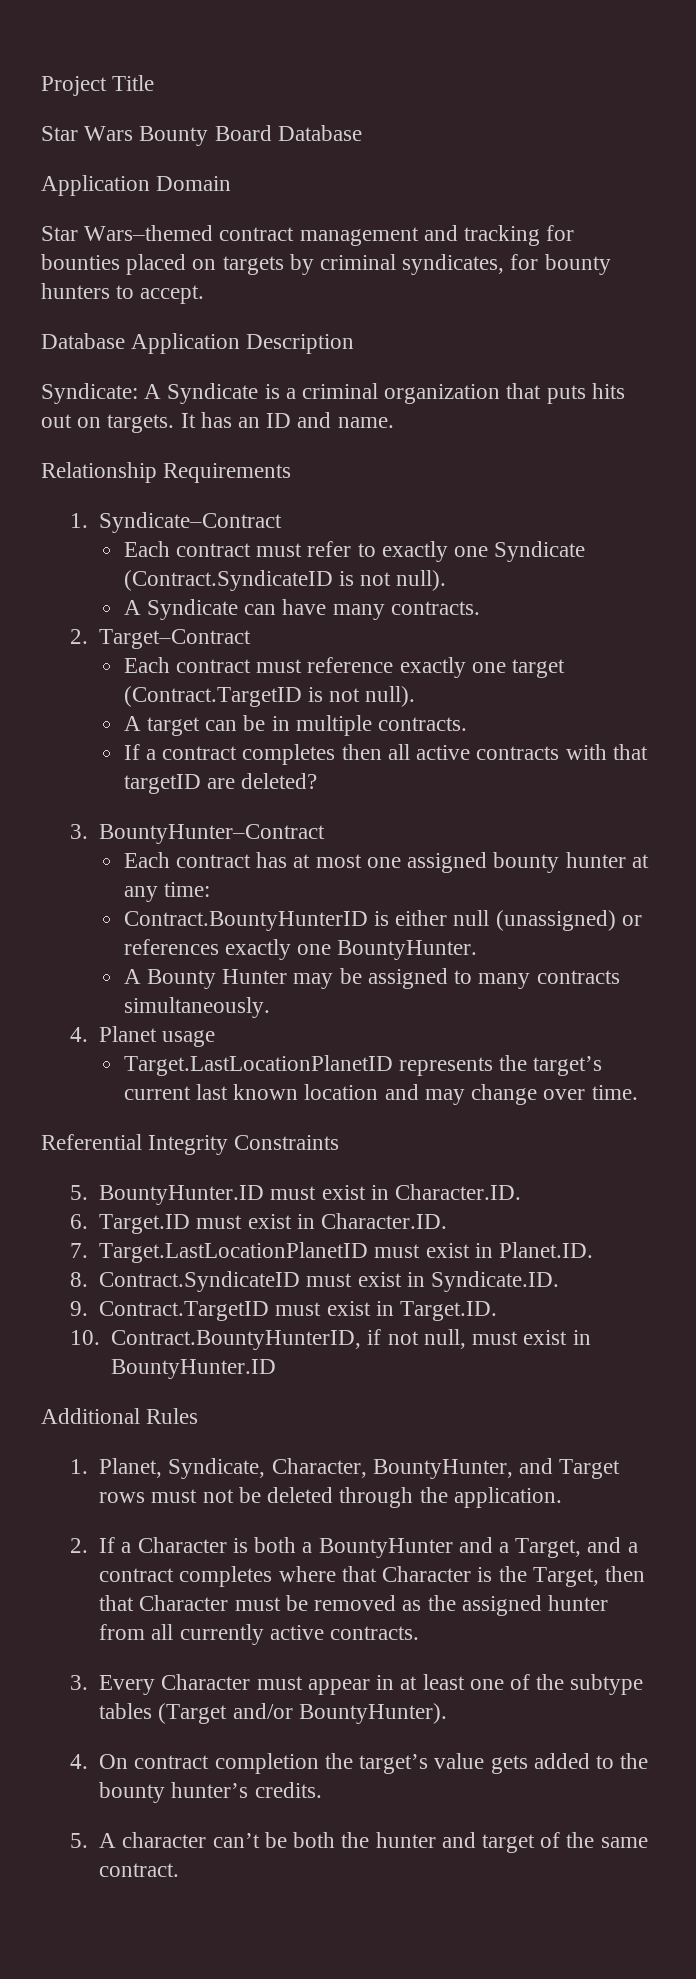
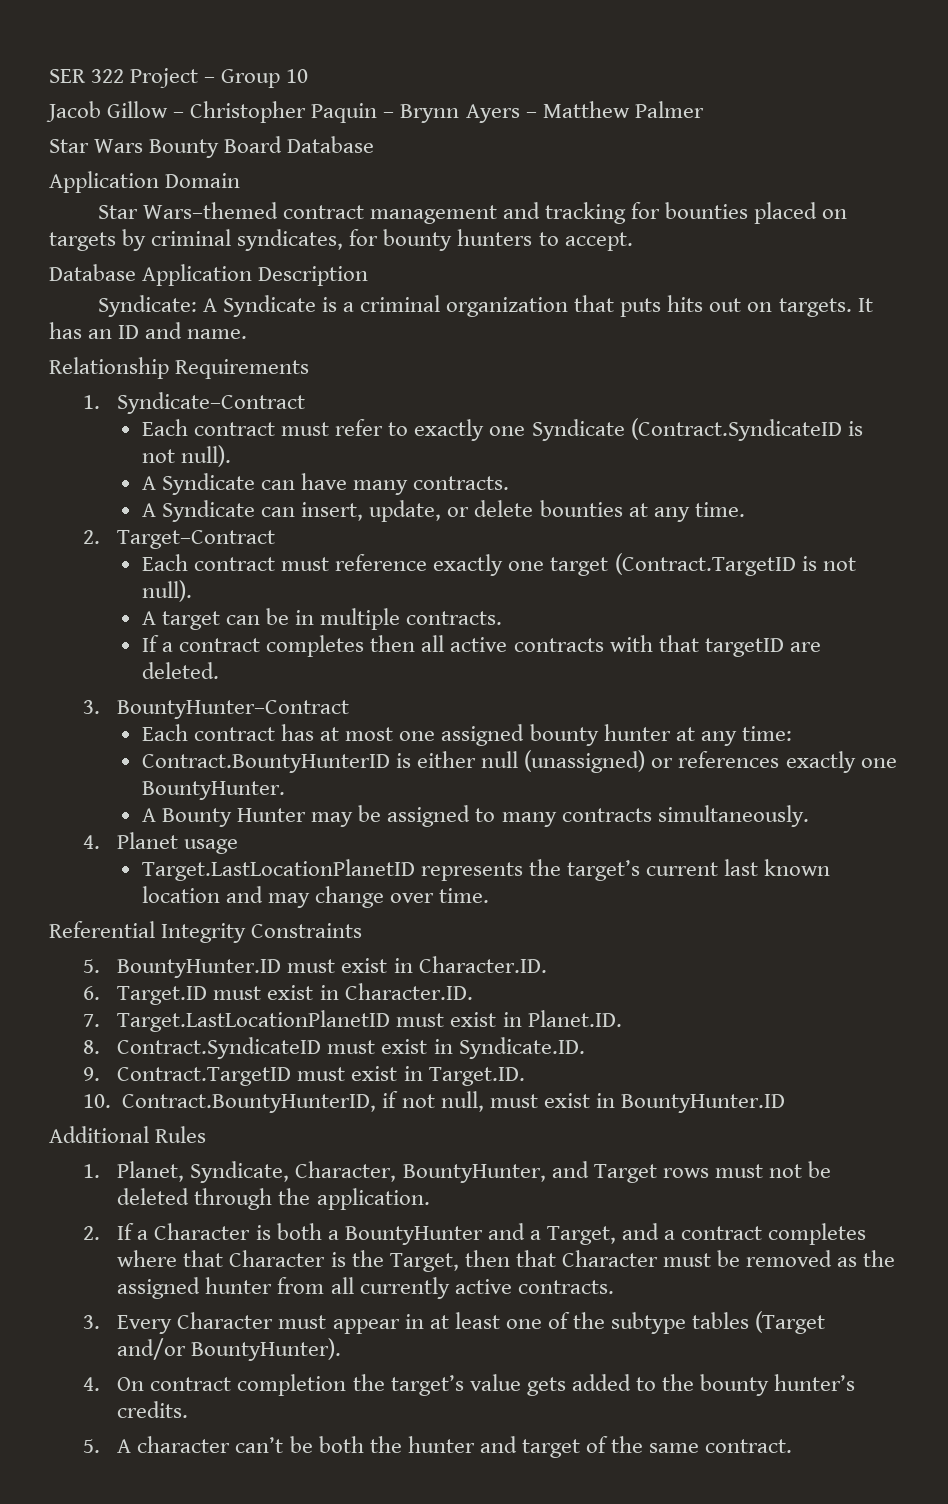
- Project Title
+ SER 322 Project – Group 10
+ Jacob Gillow – Christopher Paquin – Brynn Ayers – Matthew Palmer
+ A Syndicate can insert, update, or delete bounties at any time.
- If a contract completes then all active contracts with that targetID are deleted?
+ If a contract completes then all active contracts with that targetID are deleted.

